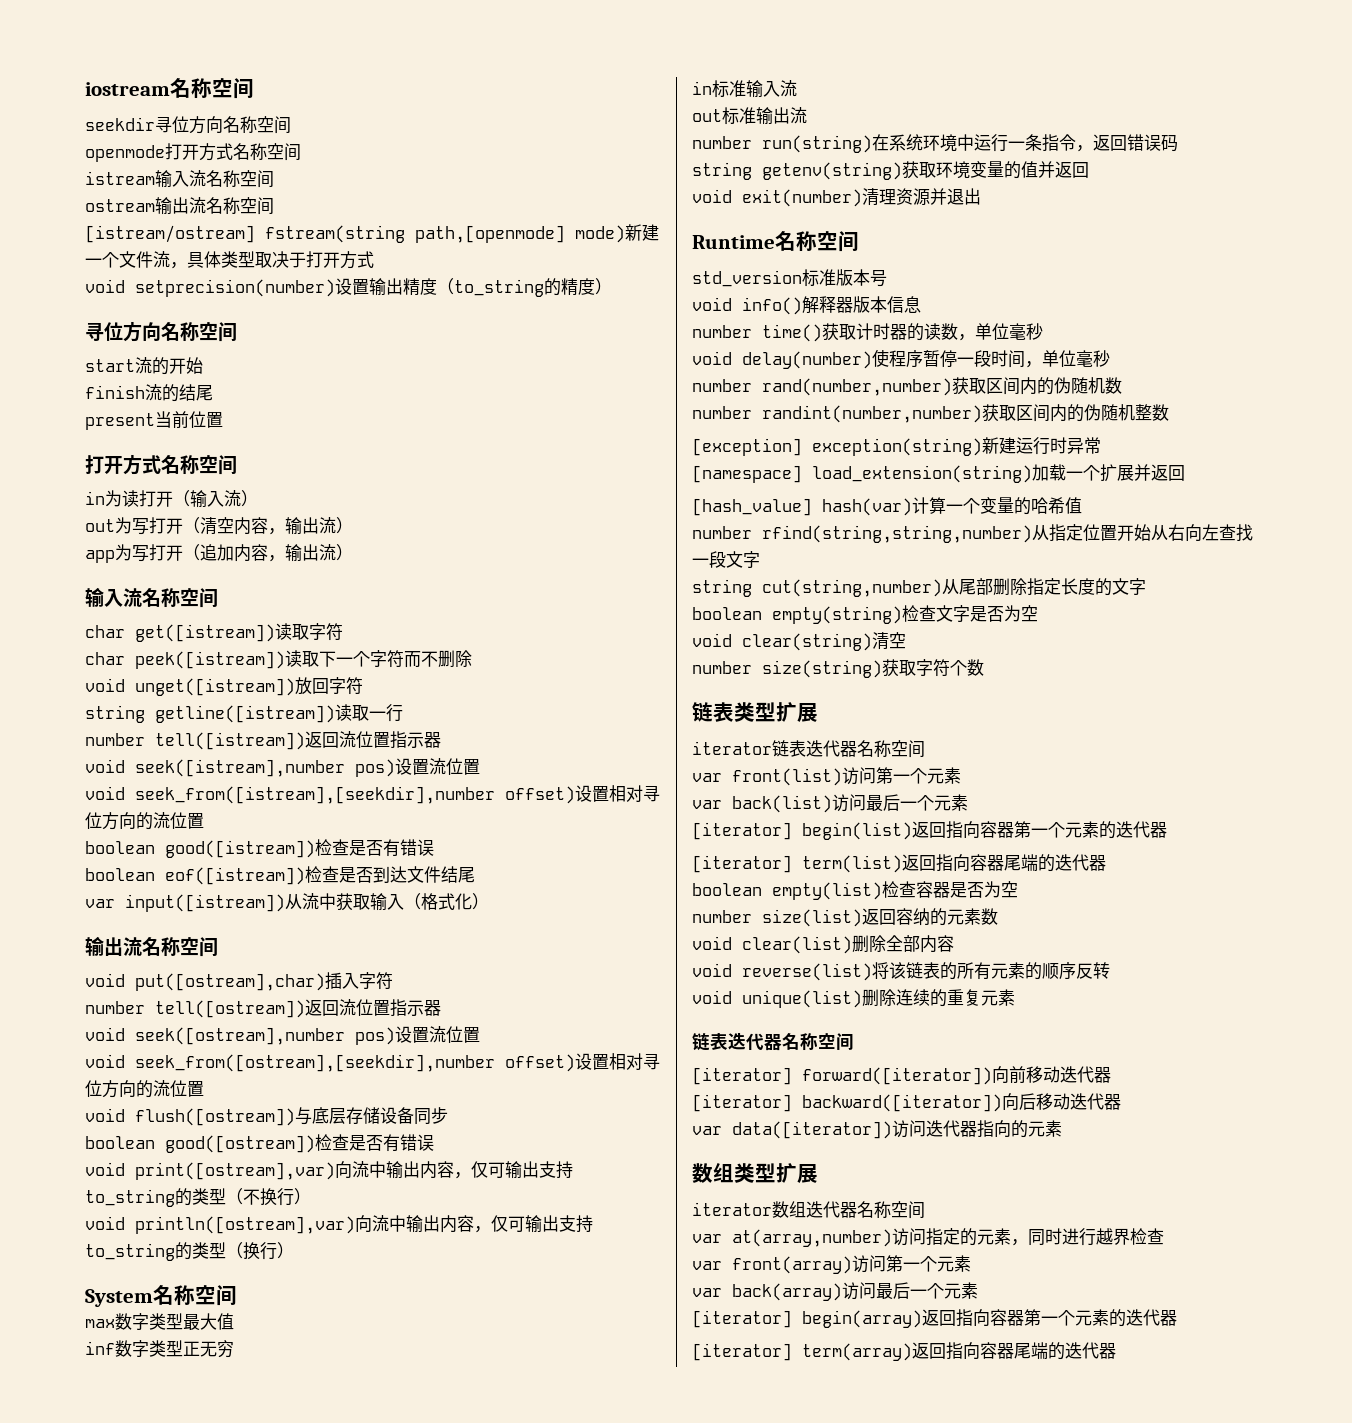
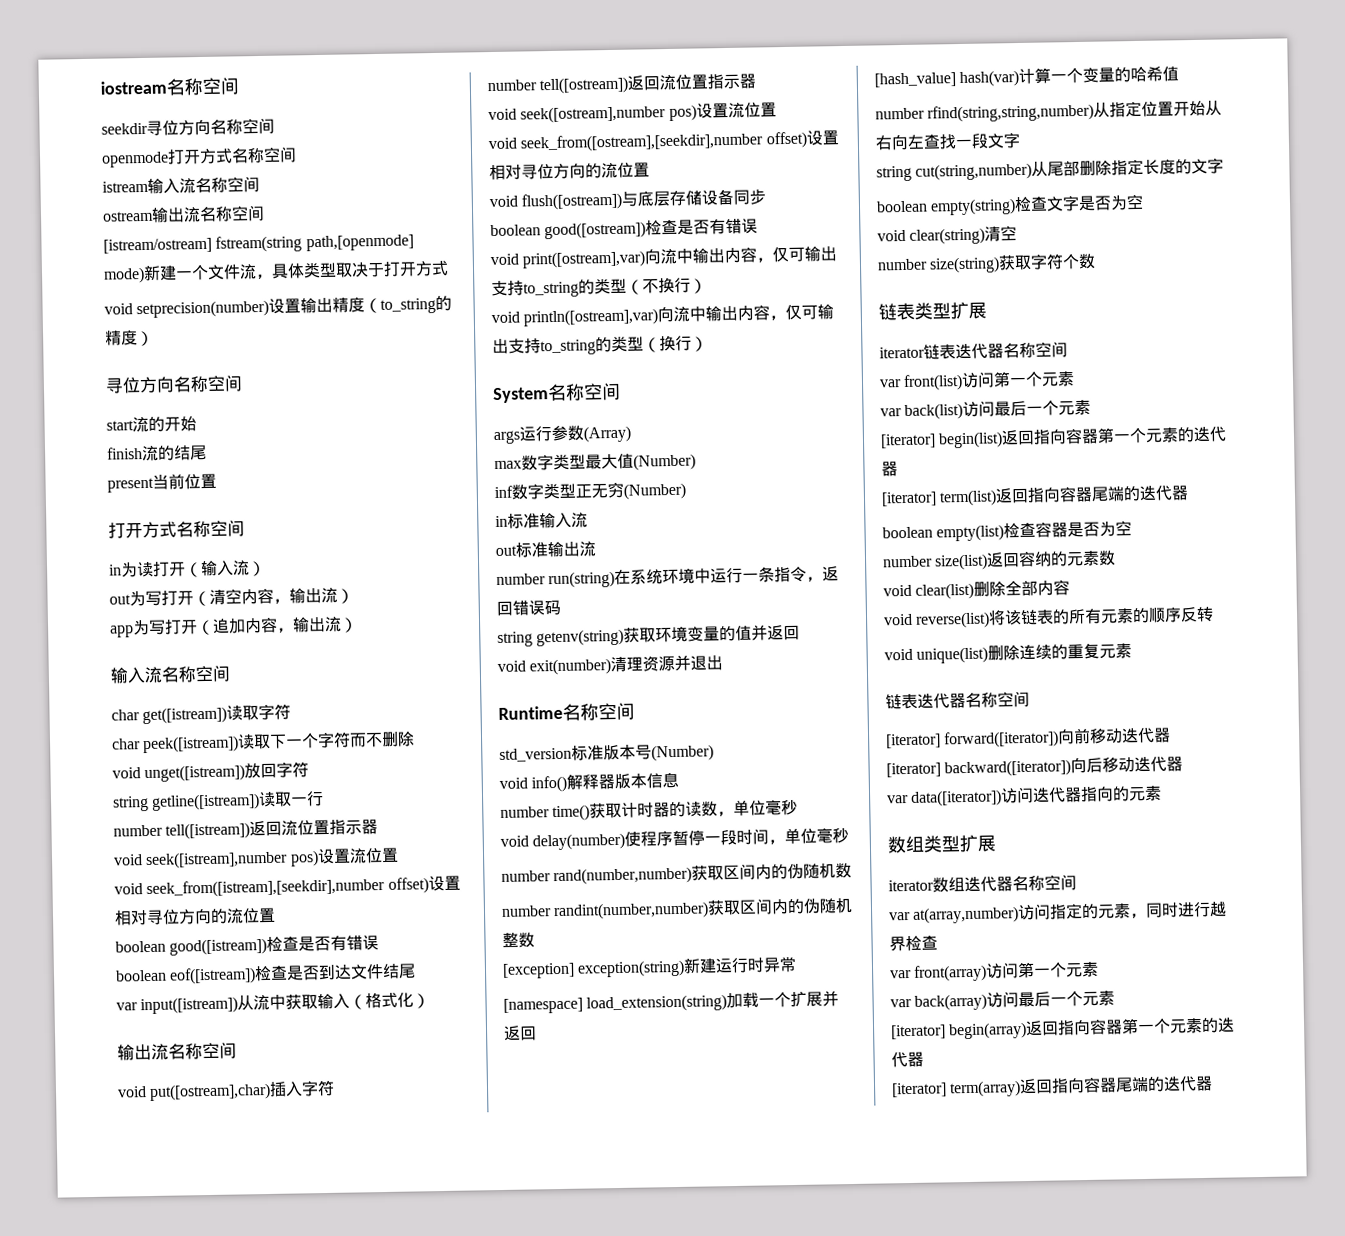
+ args运行参数(Array)
- max数字类型最大值
+ max数字类型最大值(Number)
- inf数字类型正无穷
+ inf数字类型正无穷(Number)
- std_version标准版本号
+ std_version标准版本号(Number)

